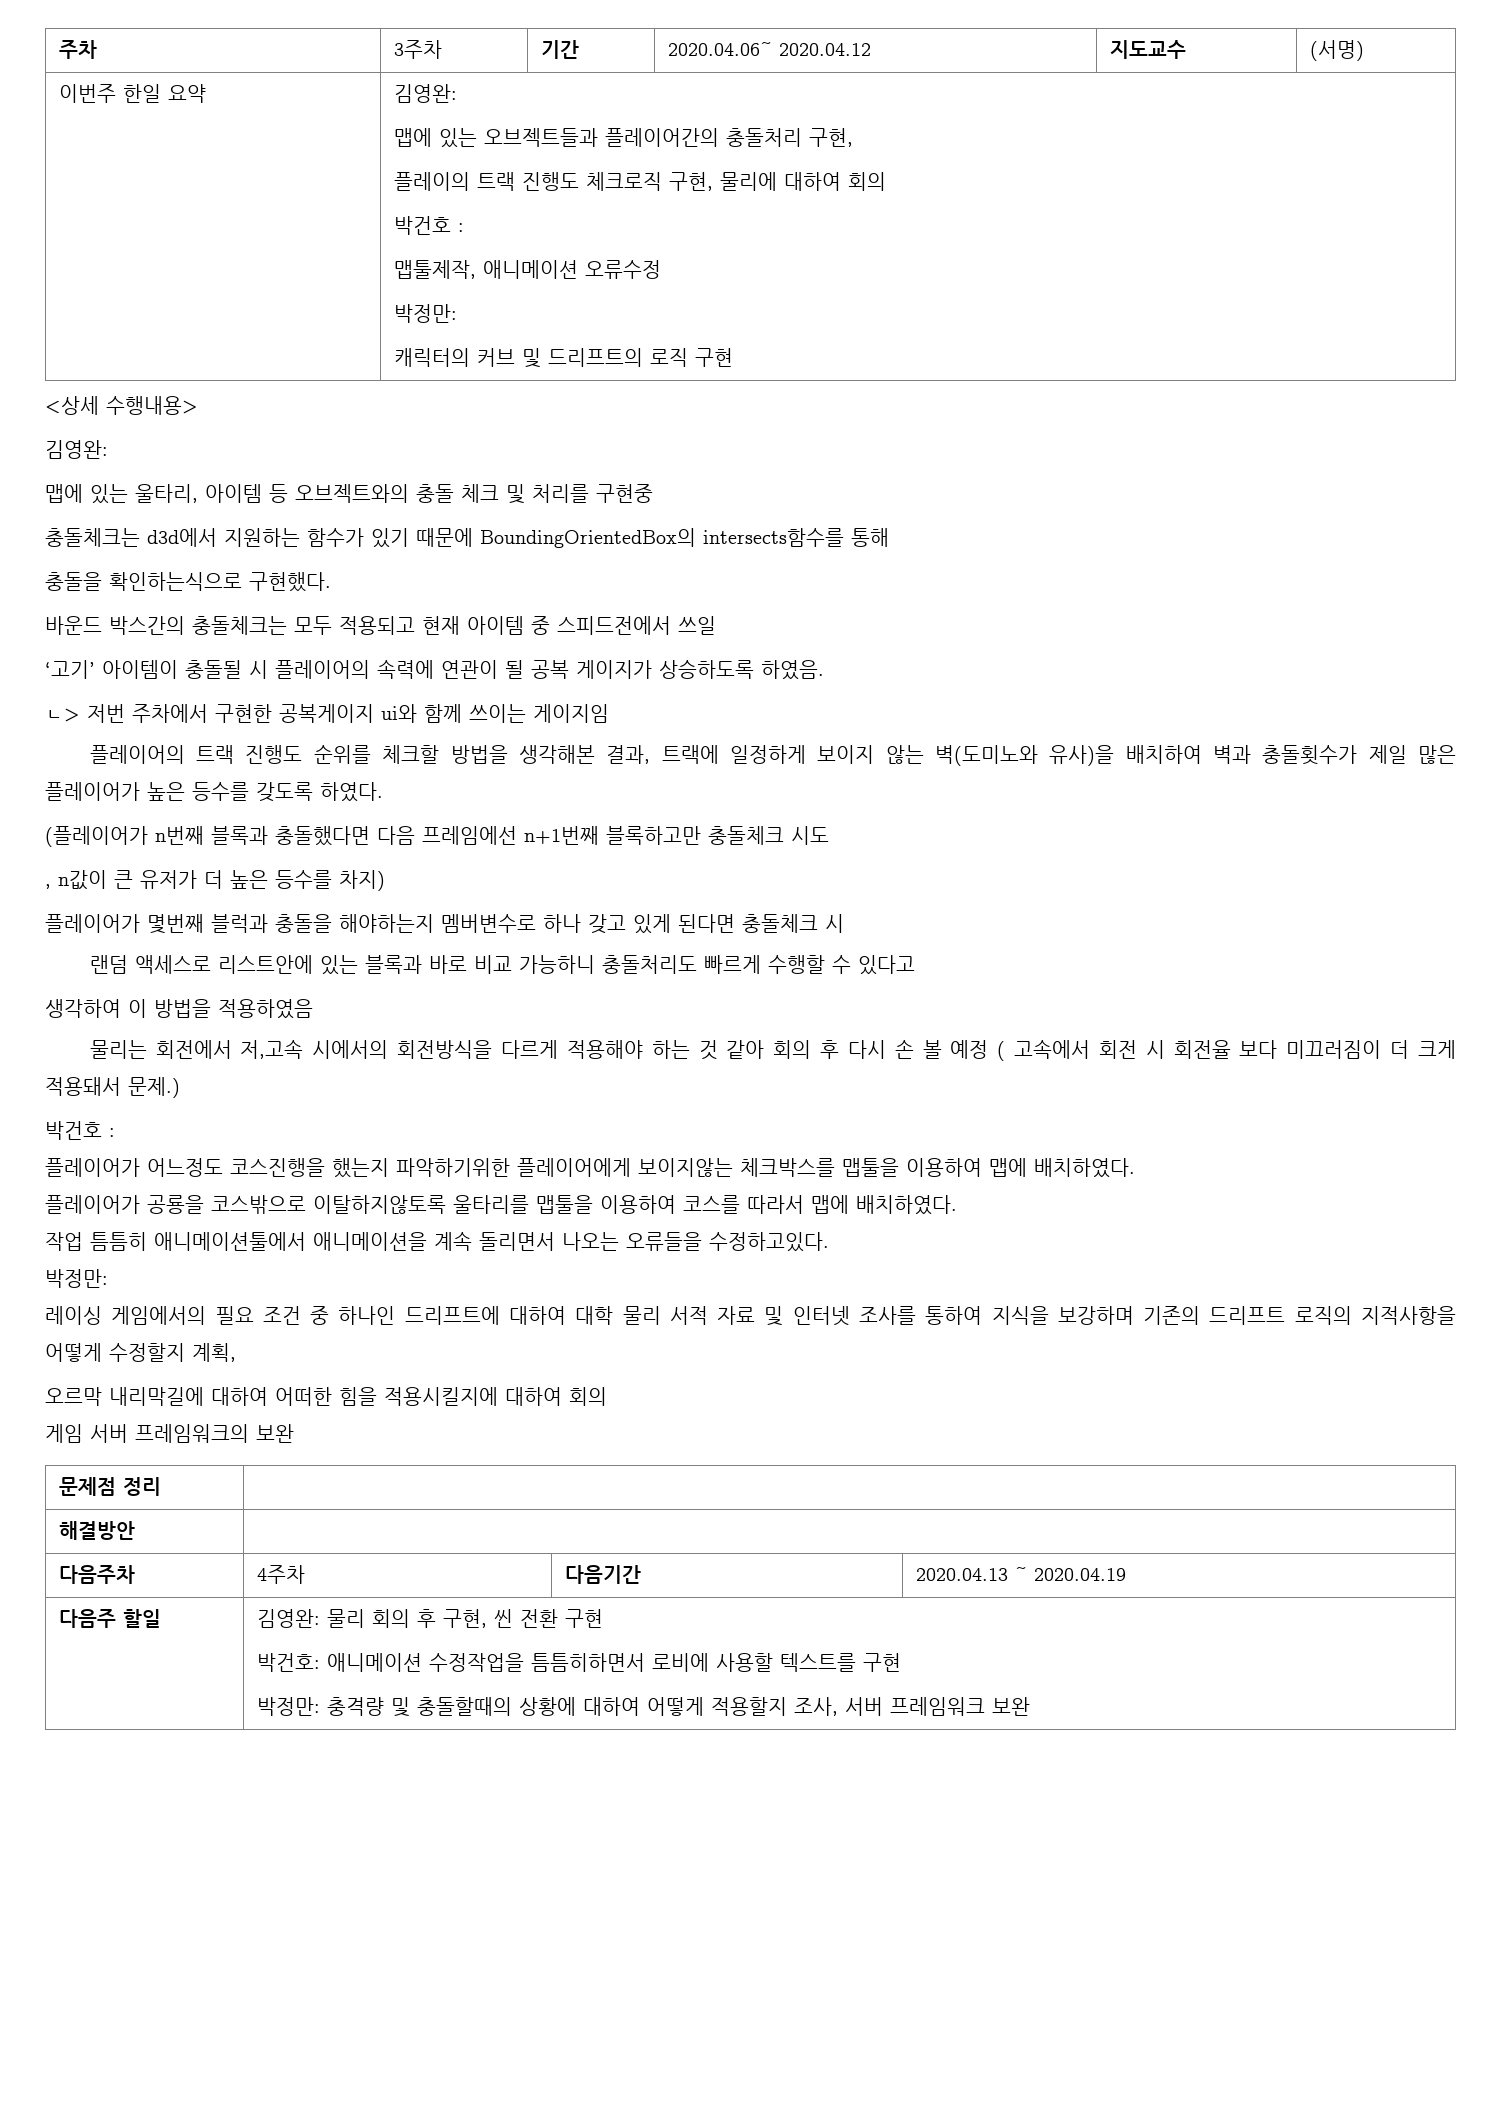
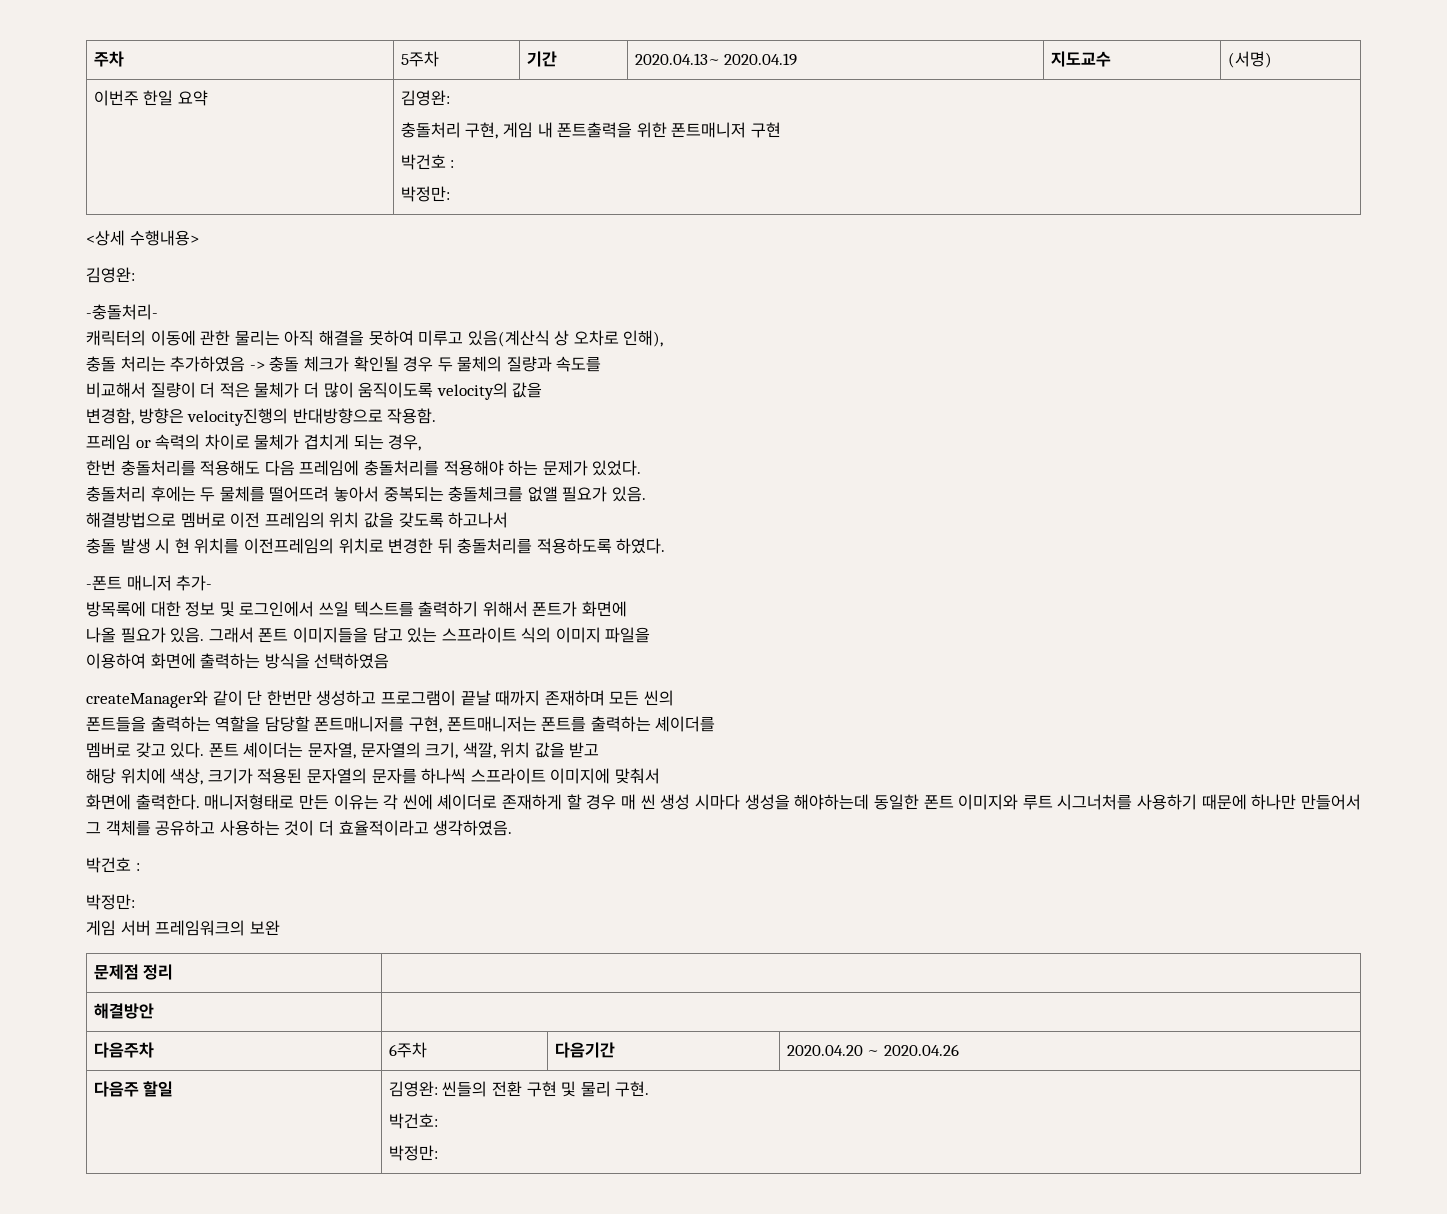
- 주차 | 3주차 | 기간 | 2020.04.06~ 2020.04.12 | 지도교수 | (서명)
+ 주차 | 5주차 | 기간 | 2020.04.13~ 2020.04.19 | 지도교수 | (서명)
  이번주 한일 요약 | 김영완:
- 맵에 있는 오브젝트들과 플레이어간의 충돌처리 구현,
- 플레이의 트랙 진행도 체크로직 구현, 물리에 대하여 회의
+ 충돌처리 구현, 게임 내 폰트출력을 위한 폰트매니저 구현
  박건호 :
- 맵툴제작, 애니메이션 오류수정
  박정만:
- 캐릭터의 커브 및 드리프트의 로직 구현
  <상세 수행내용>
  김영완:
- 맵에 있는 울타리, 아이템 등 오브젝트와의 충돌 체크 및 처리를 구현중
- 충돌체크는 d3d에서 지원하는 함수가 있기 때문에 BoundingOrientedBox의 intersects함수를 통해
- 충돌을 확인하는식으로 구현했다.
- 바운드 박스간의 충돌체크는 모두 적용되고 현재 아이템 중 스피드전에서 쓰일
- ‘고기’ 아이템이 충돌될 시 플레이어의 속력에 연관이 될 공복 게이지가 상승하도록 하였음.
- ㄴ> 저번 주차에서 구현한 공복게이지 ui와 함께 쓰이는 게이지임
- 플레이어의 트랙 진행도 순위를 체크할 방법을 생각해본 결과, 트랙에 일정하게 보이지 않는 벽(도미노와 유사)을 배치하여 벽과 충돌횟수가 제일 많은 플레이어가 높은 등수를 갖도록 하였다.
- (플레이어가 n번째 블록과 충돌했다면 다음 프레임에선 n+1번째 블록하고만 충돌체크 시도
- , n값이 큰 유저가 더 높은 등수를 차지)
- 플레이어가 몇번째 블럭과 충돌을 해야하는지 멤버변수로 하나 갖고 있게 된다면 충돌체크 시
- 랜덤 액세스로 리스트안에 있는 블록과 바로 비교 가능하니 충돌처리도 빠르게 수행할 수 있다고
- 생각하여 이 방법을 적용하였음
- 물리는 회전에서 저,고속 시에서의 회전방식을 다르게 적용해야 하는 것 같아 회의 후 다시 손 볼 예정 ( 고속에서 회전 시 회전율 보다 미끄러짐이 더 크게 적용돼서 문제.)
+ -충돌처리-
+ 캐릭터의 이동에 관한 물리는 아직 해결을 못하여 미루고 있음(계산식 상 오차로 인해),
+ 충돌 처리는 추가하였음 -> 충돌 체크가 확인될 경우 두 물체의 질량과 속도를
+ 비교해서 질량이 더 적은 물체가 더 많이 움직이도록 velocity의 값을
+ 변경함, 방향은 velocity진행의 반대방향으로 작용함.
+ 프레임 or 속력의 차이로 물체가 겹치게 되는 경우,
+ 한번 충돌처리를 적용해도 다음 프레임에 충돌처리를 적용해야 하는 문제가 있었다.
+ 충돌처리 후에는 두 물체를 떨어뜨려 놓아서 중복되는 충돌체크를 없앨 필요가 있음.
+ 해결방법으로 멤버로 이전 프레임의 위치 값을 갖도록 하고나서
+ 충돌 발생 시 현 위치를 이전프레임의 위치로 변경한 뒤 충돌처리를 적용하도록 하였다.
+ -폰트 매니저 추가-
+ 방목록에 대한 정보 및 로그인에서 쓰일 텍스트를 출력하기 위해서 폰트가 화면에
+ 나올 필요가 있음. 그래서 폰트 이미지들을 담고 있는 스프라이트 식의 이미지 파일을
+ 이용하여 화면에 출력하는 방식을 선택하였음
+ createManager와 같이 단 한번만 생성하고 프로그램이 끝날 때까지 존재하며 모든 씬의
+ 폰트들을 출력하는 역할을 담당할 폰트매니저를 구현, 폰트매니저는 폰트를 출력하는 셰이더를
+ 멤버로 갖고 있다. 폰트 셰이더는 문자열, 문자열의 크기, 색깔, 위치 값을 받고
+ 해당 위치에 색상, 크기가 적용된 문자열의 문자를 하나씩 스프라이트 이미지에 맞춰서
+ 화면에 출력한다. 매니저형태로 만든 이유는 각 씬에 셰이더로 존재하게 할 경우 매 씬 생성 시마다 생성을 해야하는데 동일한 폰트 이미지와 루트 시그너처를 사용하기 때문에 하나만 만들어서 그 객체를 공유하고 사용하는 것이 더 효율적이라고 생각하였음.
  박건호 :
- 플레이어가 어느정도 코스진행을 했는지 파악하기위한 플레이어에게 보이지않는 체크박스를 맵툴을 이용하여 맵에 배치하였다.
- 플레이어가 공룡을 코스밖으로 이탈하지않토록 울타리를 맵툴을 이용하여 코스를 따라서 맵에 배치하였다.
- 작업 틈틈히 애니메이션툴에서 애니메이션을 계속 돌리면서 나오는 오류들을 수정하고있다.
  박정만:
- 레이싱 게임에서의 필요 조건 중 하나인 드리프트에 대하여 대학 물리 서적 자료 및 인터넷 조사를 통하여 지식을 보강하며 기존의 드리프트 로직의 지적사항을 어떻게 수정할지 계획,
- 오르막 내리막길에 대하여 어떠한 힘을 적용시킬지에 대하여 회의
- 다음주차 | 4주차 | 다음기간 | 2020.04.13 ~ 2020.04.19
+ 다음주차 | 6주차 | 다음기간 | 2020.04.20 ~ 2020.04.26
- 다음주 할일 | 김영완: 물리 회의 후 구현, 씬 전환 구현
- 박건호: 애니메이션 수정작업을 틈틈히하면서 로비에 사용할 텍스트를 구현
- 박정만: 충격량 및 충돌할때의 상황에 대하여 어떻게 적용할지 조사, 서버 프레임워크 보완
+ 다음주 할일 | 김영완: 씬들의 전환 구현 및 물리 구현.
+ 박건호:
+ 박정만:

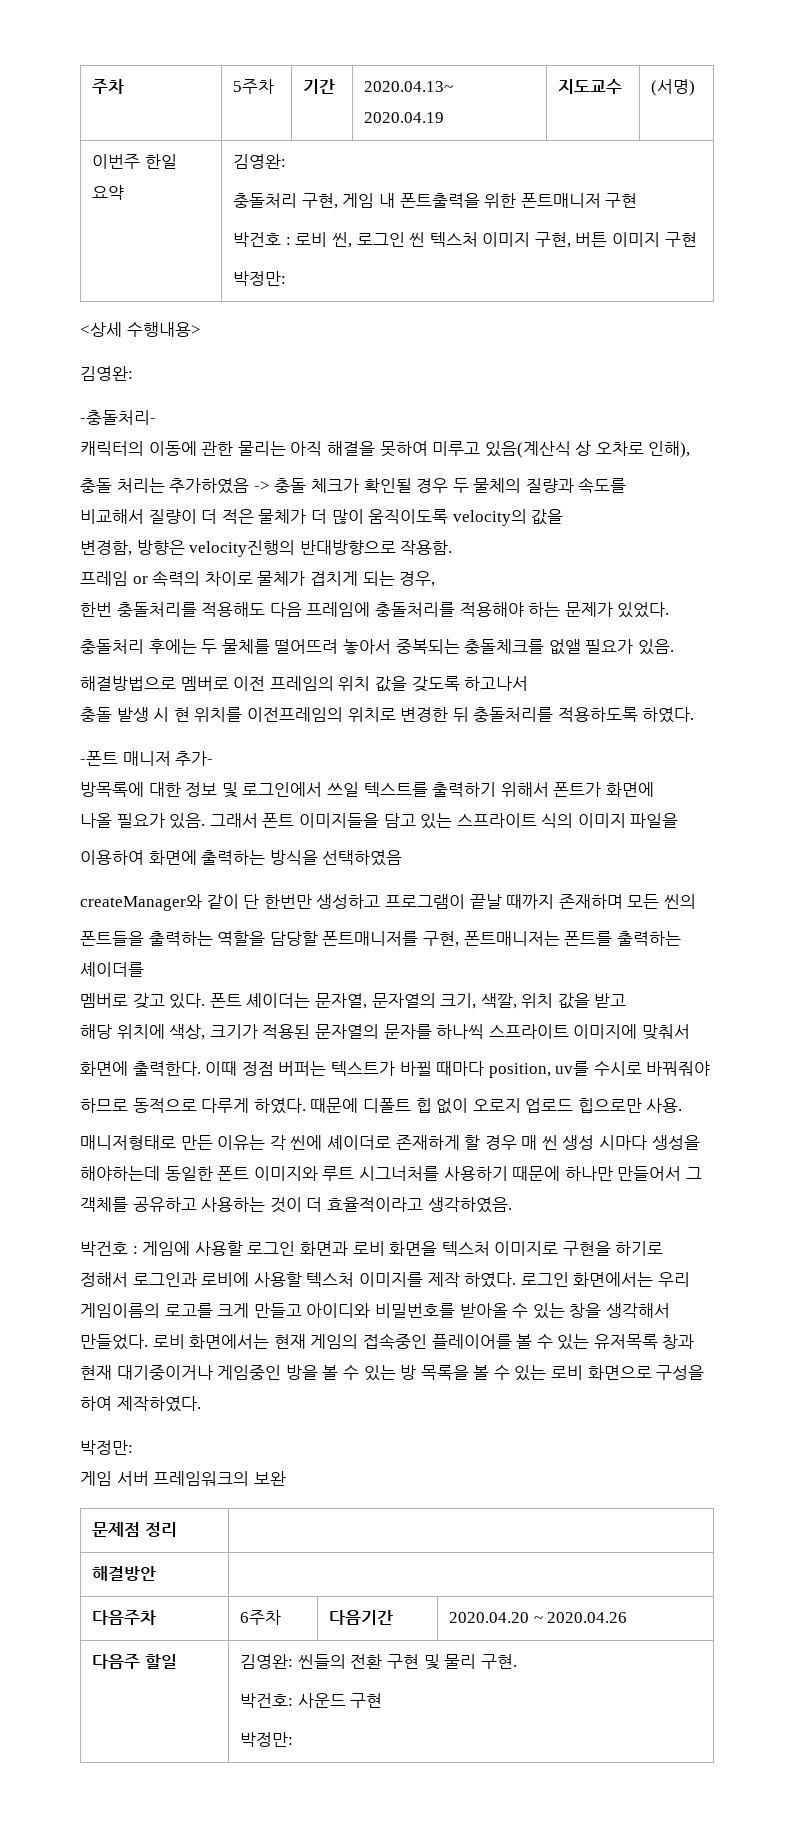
  이번주 한일 요약 | 김영완:
  충돌처리 구현, 게임 내 폰트출력을 위한 폰트매니저 구현
- 박건호 :
+ 박건호 : 로비 씬, 로그인 씬 텍스처 이미지 구현, 버튼 이미지 구현
- 화면에 출력한다. 매니저형태로 만든 이유는 각 씬에 셰이더로 존재하게 할 경우 매 씬 생성 시마다 생성을 해야하는데 동일한 폰트 이미지와 루트 시그너처를 사용하기 때문에 하나만 만들어서 그 객체를 공유하고 사용하는 것이 더 효율적이라고 생각하였음.
- 박건호 :
+ 화면에 출력한다. 이때 정점 버퍼는 텍스트가 바뀔 때마다 position, uv를 수시로 바꿔줘야
+ 하므로 동적으로 다루게 하였다. 때문에 디폴트 힙 없이 오로지 업로드 힙으로만 사용.
+ 매니저형태로 만든 이유는 각 씬에 셰이더로 존재하게 할 경우 매 씬 생성 시마다 생성을 해야하는데 동일한 폰트 이미지와 루트 시그너처를 사용하기 때문에 하나만 만들어서 그 객체를 공유하고 사용하는 것이 더 효율적이라고 생각하였음.
+ 박건호 : 게임에 사용할 로그인 화면과 로비 화면을 텍스처 이미지로 구현을 하기로 정해서 로그인과 로비에 사용할 텍스처 이미지를 제작 하였다. 로그인 화면에서는 우리 게임이름의 로고를 크게 만들고 아이디와 비밀번호를 받아올 수 있는 창을 생각해서 만들었다. 로비 화면에서는 현재 게임의 접속중인 플레이어를 볼 수 있는 유저목록 창과 현재 대기중이거나 게임중인 방을 볼 수 있는 방 목록을 볼 수 있는 로비 화면으로 구성을 하여 제작하였다.
  다음주 할일 | 김영완: 씬들의 전환 구현 및 물리 구현.
- 박건호:
+ 박건호: 사운드 구현

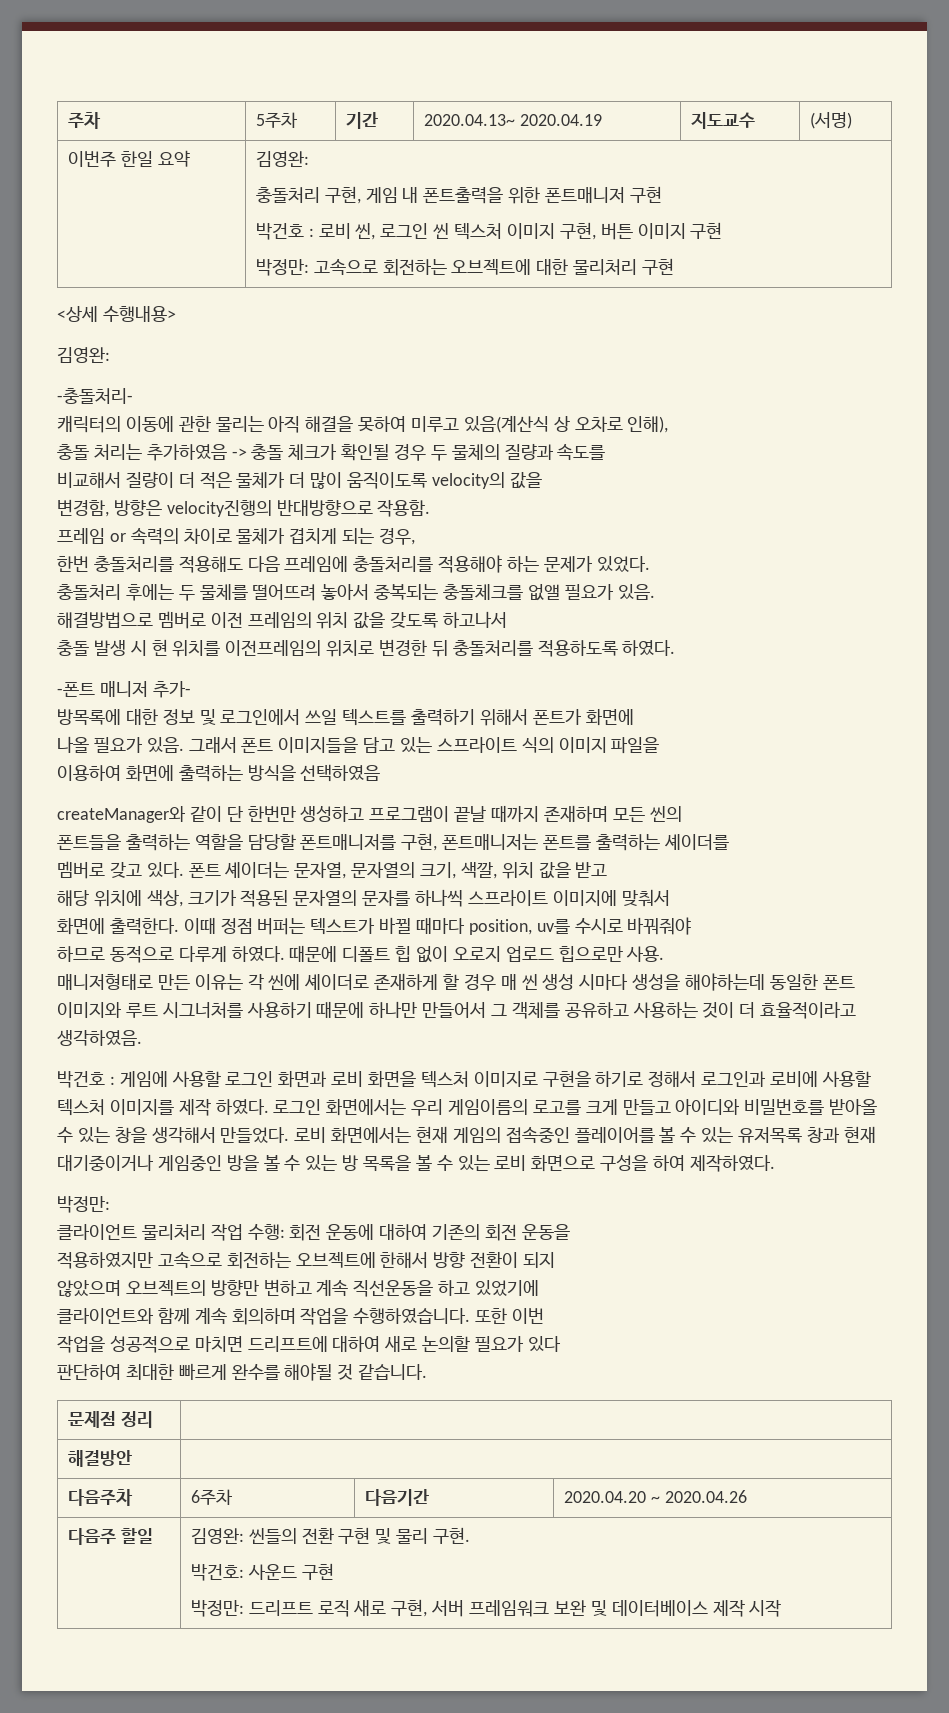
  이번주 한일 요약 | 김영완:
  충돌처리 구현, 게임 내 폰트출력을 위한 폰트매니저 구현
  박건호 : 로비 씬, 로그인 씬 텍스처 이미지 구현, 버튼 이미지 구현
- 박정만:
+ 박정만: 고속으로 회전하는 오브젝트에 대한 물리처리 구현
- 게임 서버 프레임워크의 보완
+ 클라이언트 물리처리 작업 수행: 회전 운동에 대하여 기존의 회전 운동을
+ 적용하였지만 고속으로 회전하는 오브젝트에 한해서 방향 전환이 되지
+ 않았으며 오브젝트의 방향만 변하고 계속 직선운동을 하고 있었기에
+ 클라이언트와 함께 계속 회의하며 작업을 수행하였습니다. 또한 이번
+ 작업을 성공적으로 마치면 드리프트에 대하여 새로 논의할 필요가 있다
+ 판단하여 최대한 빠르게 완수를 해야될 것 같습니다.
  다음주 할일 | 김영완: 씬들의 전환 구현 및 물리 구현.
  박건호: 사운드 구현
- 박정만:
+ 박정만: 드리프트 로직 새로 구현, 서버 프레임워크 보완 및 데이터베이스 제작 시작

